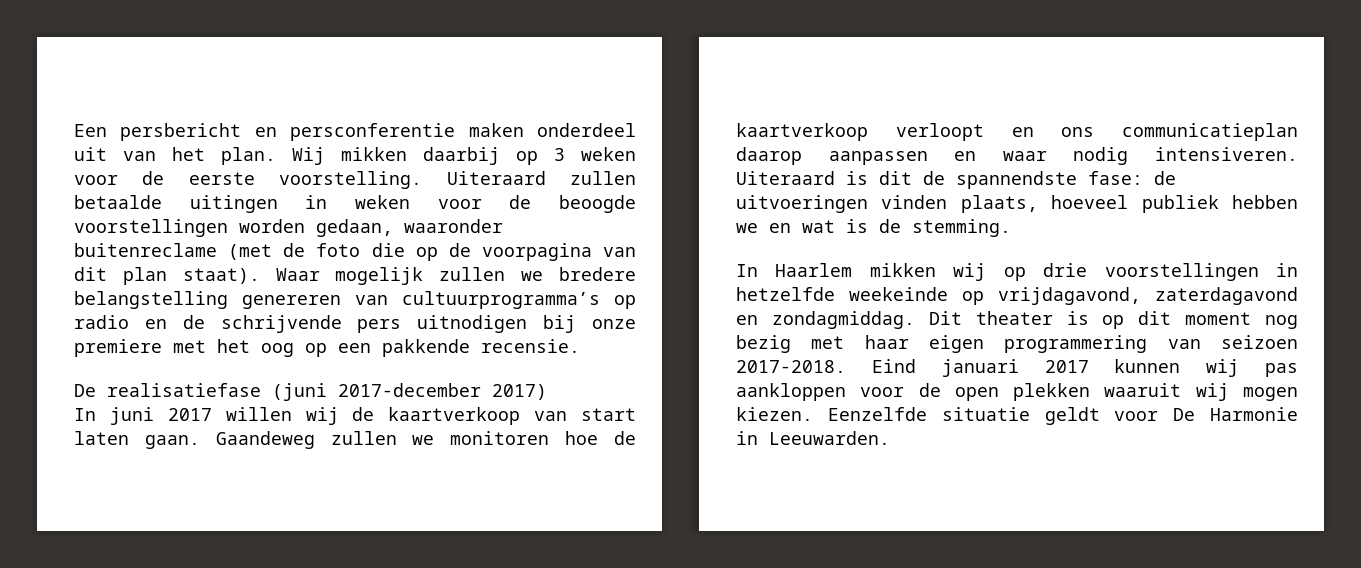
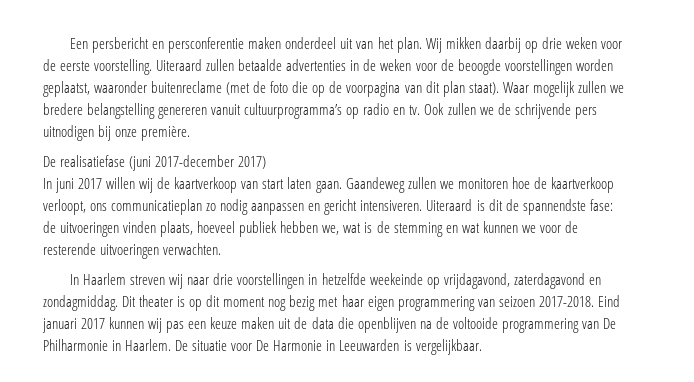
- Wij mikken daarbij op 3 weken voor de eerste voorstelling.
+ Wij mikken daarbij op drie weken voor de eerste voorstelling.
- Uiteraard zullen betaalde uitingen in weken voor de beoogde voorstellingen worden gedaan, waaronder buitenreclame (met de foto die op de voorpagina van dit plan staat).
+ Uiteraard zullen betaalde advertenties in de weken voor de beoogde voorstellingen worden geplaatst, waaronder buitenreclame (met de foto die op de voorpagina van dit plan staat).
- Waar mogelijk zullen we bredere belangstelling genereren van cultuurprogramma’s op radio en de schrijvende pers uitnodigen bij onze premiere met het oog op een pakkende recensie.
+ Waar mogelijk zullen we bredere belangstelling genereren vanuit cultuurprogramma’s op radio en tv. Ook zullen we de schrijvende pers uitnodigen bij onze première.
- Gaandeweg zullen we monitoren hoe de kaartverkoop verloopt en ons communicatieplan daarop aanpassen en waar nodig intensiveren.
+ Gaandeweg zullen we monitoren hoe de kaartverkoop verloopt, ons communicatieplan zo nodig aanpassen en gericht intensiveren.
- Uiteraard is dit de spannendste fase: de uitvoeringen vinden plaats, hoeveel publiek hebben we en wat is de stemming.
+ Uiteraard is dit de spannendste fase: de uitvoeringen vinden plaats, hoeveel publiek hebben we, wat is de stemming en wat kunnen we voor de resterende uitvoeringen verwachten.
- In Haarlem mikken wij op drie voorstellingen in hetzelfde weekeinde op vrijdagavond, zaterdagavond en zondagmiddag.
+ In Haarlem streven wij naar drie voorstellingen in hetzelfde weekeinde op vrijdagavond, zaterdagavond en zondagmiddag.
- Eind januari 2017 kunnen wij pas aankloppen voor de open plekken waaruit wij mogen kiezen. Eenzelfde situatie geldt voor De Harmonie in Leeuwarden.
+ Eind januari 2017 kunnen wij pas een keuze maken uit de data die openblijven na de voltooide programmering van De Philharmonie in Haarlem. De situatie voor De Harmonie in Leeuwarden is vergelijkbaar.

